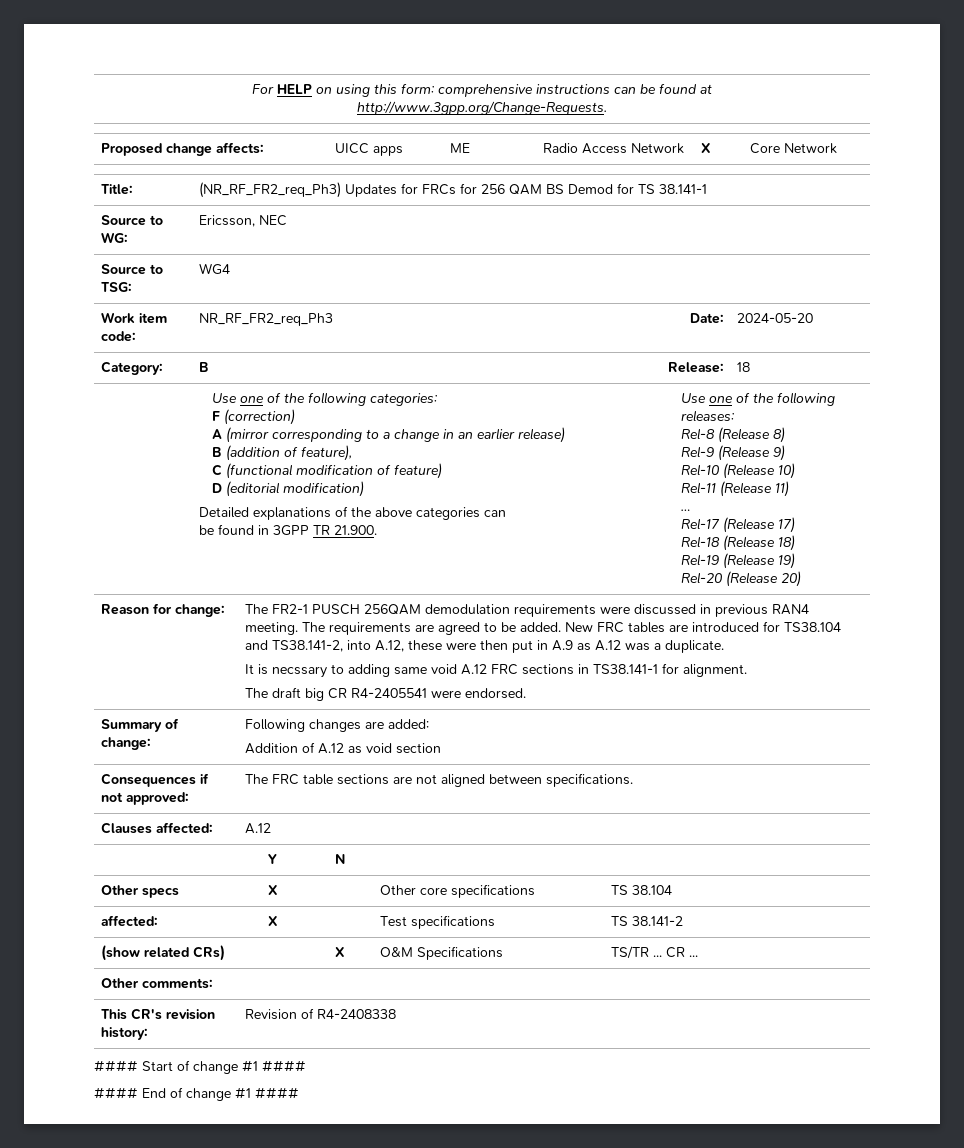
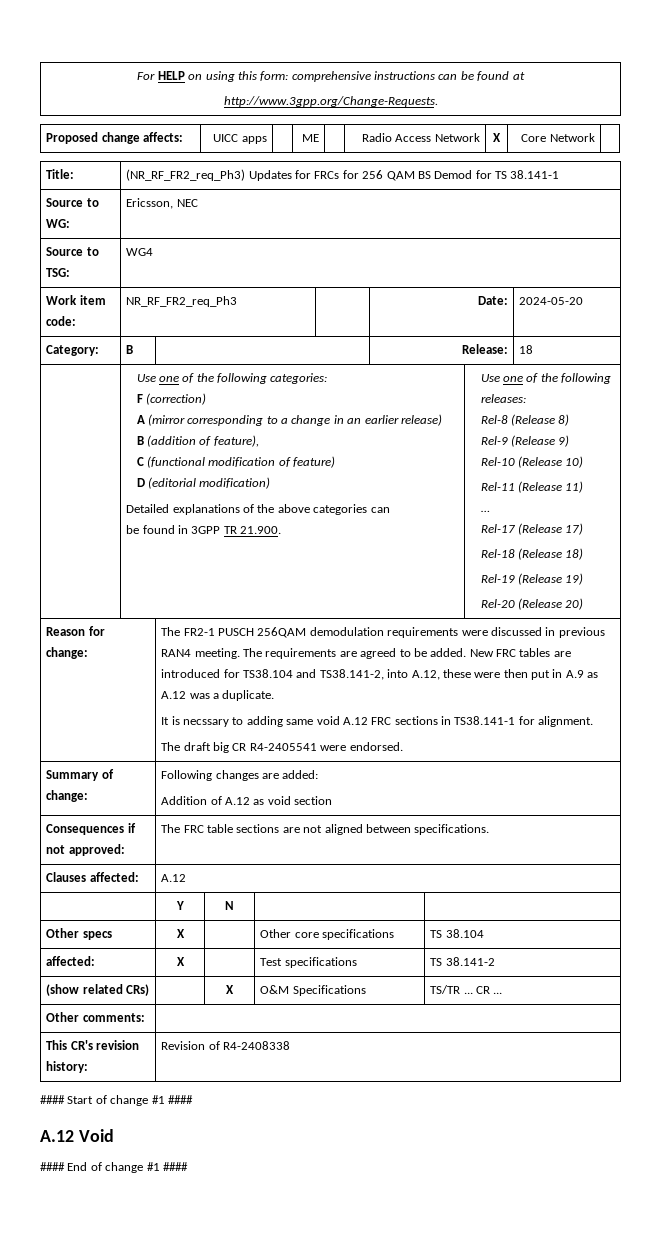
+ A.12 Void

